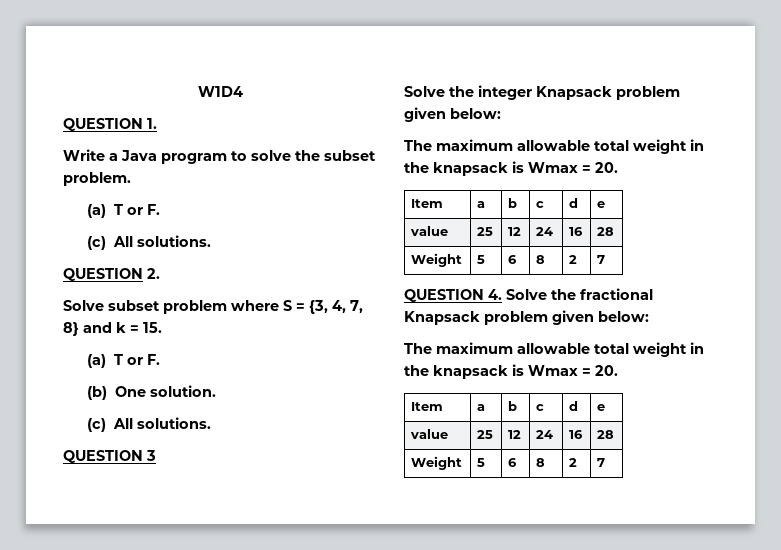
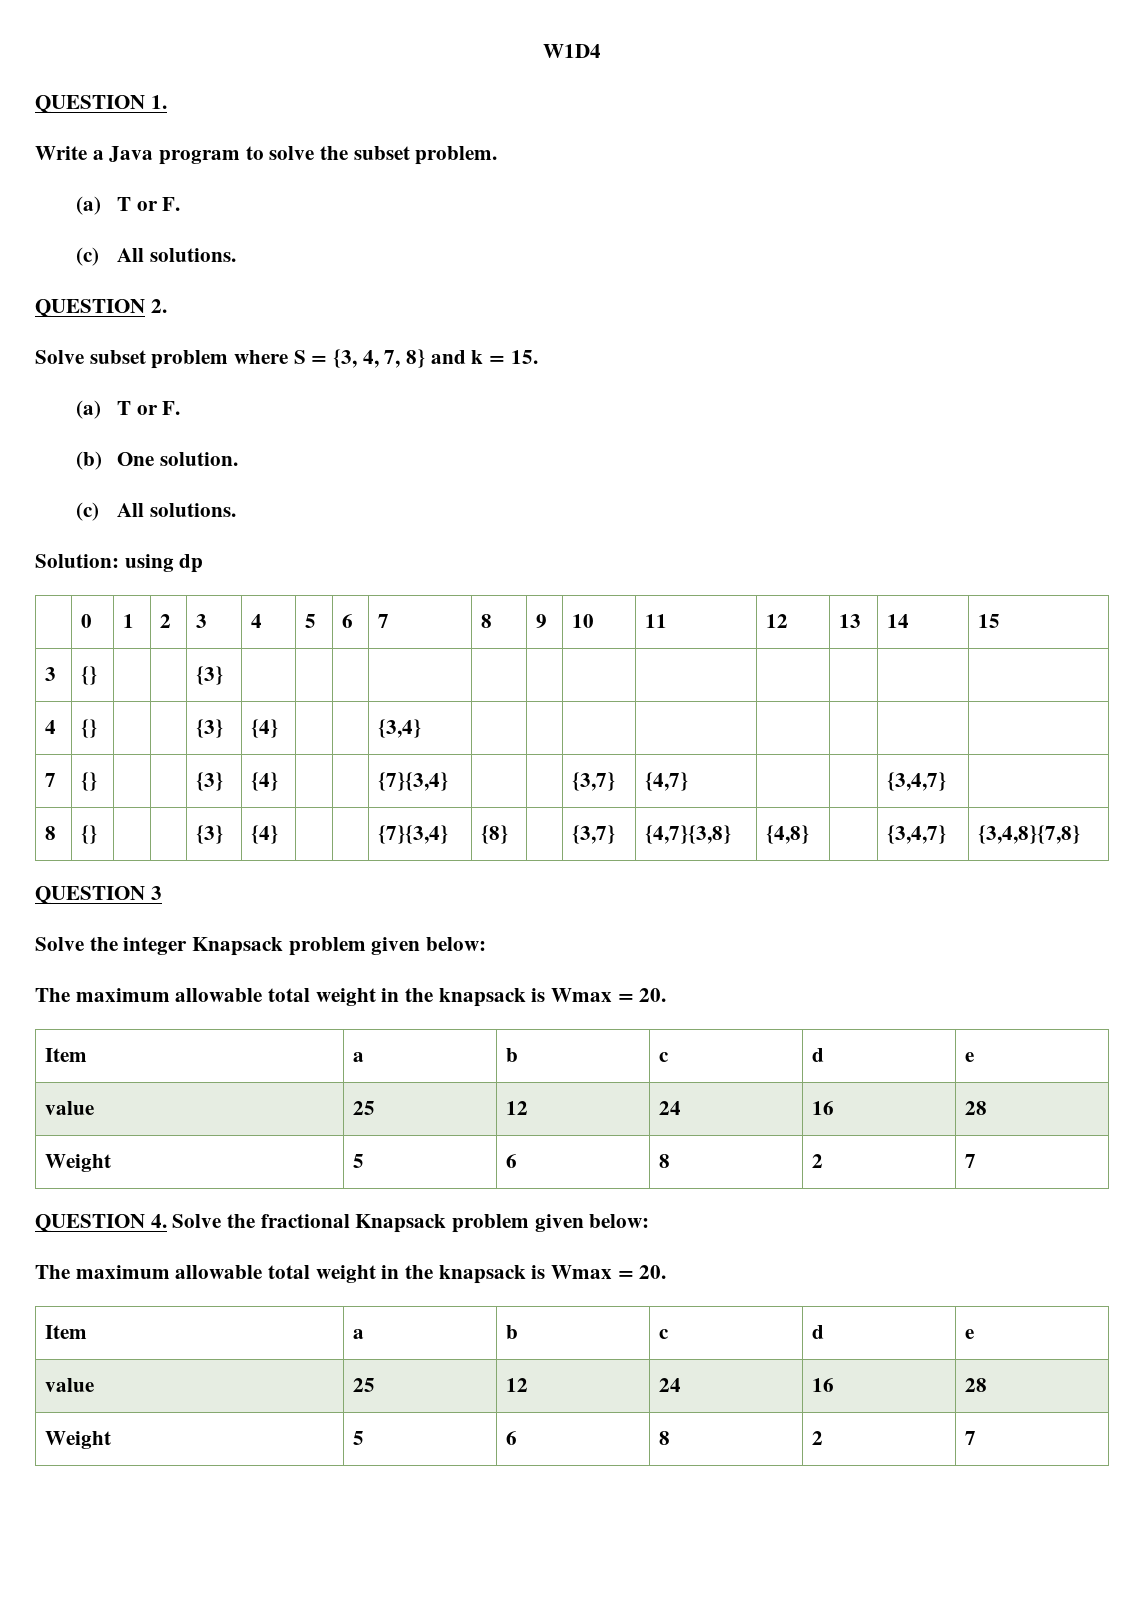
+ Solution: using dp
+ | 0 | 1 | 2 | 3 | 4 | 5 | 6 | 7 | 8 | 9 | 10 | 11 | 12 | 13 | 14 | 15
+ 3 | {} | | | {3} | | | | | | | | | | | |
+ 4 | {} | | | {3} | {4} | | | {3,4} | | | | | | | |
+ 7 | {} | | | {3} | {4} | | | {7}{3,4} | | | {3,7} | {4,7} | | | {3,4,7} |
+ 8 | {} | | | {3} | {4} | | | {7}{3,4} | {8} | | {3,7} | {4,7}{3,8} | {4,8} | | {3,4,7} | {3,4,8}{7,8}

